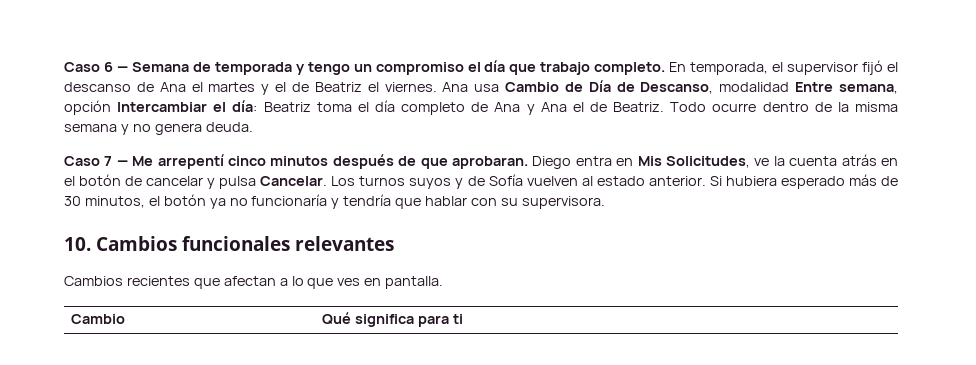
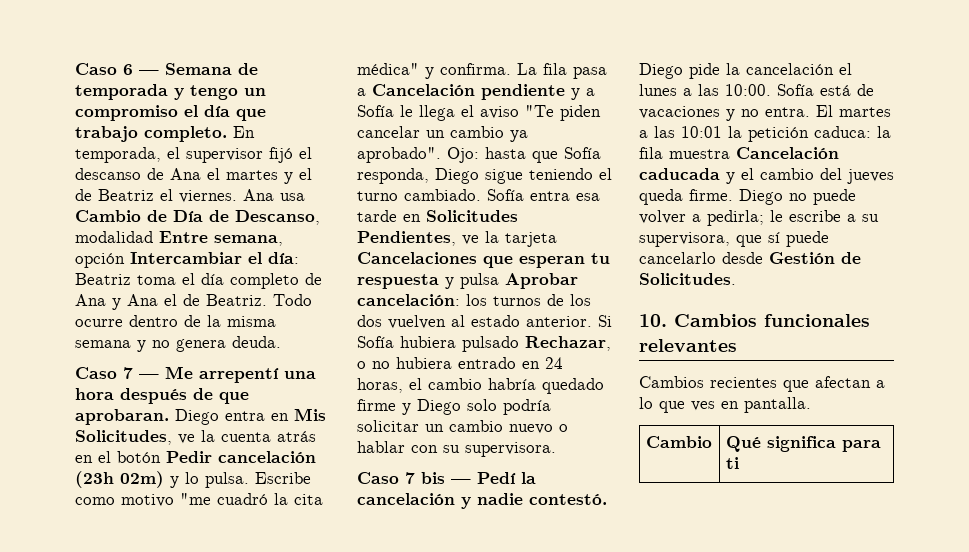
- Caso 7 — Me arrepentí cinco minutos después de que aprobaran.
+ Caso 7 — Me arrepentí una hora después de que aprobaran.
- Diego entra en Mis Solicitudes, ve la cuenta atrás en el botón de cancelar y pulsa Cancelar. Los turnos suyos y de Sofía vuelven al estado anterior.
+ Diego entra en Mis Solicitudes, ve la cuenta atrás en el botón Pedir cancelación (23h 02m) y lo pulsa. Escribe como motivo "me cuadró la cita médica" y confirma. La fila pasa a Cancelación pendiente y a Sofía le llega el aviso "Te piden cancelar un cambio ya aprobado". Ojo: hasta que Sofía responda, Diego sigue teniendo el turno cambiado. Sofía entra esa tarde en Solicitudes Pendientes, ve la tarjeta Cancelaciones que esperan tu respuesta y pulsa Aprobar cancelación: los turnos de los dos vuelven al estado anterior.
- Si hubiera esperado más de 30 minutos, el botón ya no funcionaría y tendría que hablar con su supervisora.
+ Si Sofía hubiera pulsado Rechazar, o no hubiera entrado en 24 horas, el cambio habría quedado firme y Diego solo podría solicitar un cambio nuevo o hablar con su supervisora.
+ Caso 7 bis — Pedí la cancelación y nadie contestó. Diego pide la cancelación el lunes a las 10:00. Sofía está de vacaciones y no entra. El martes a las 10:01 la petición caduca: la fila muestra Cancelación caducada y el cambio del jueves queda firme. Diego no puede volver a pedirla; le escribe a su supervisora, que sí puede cancelarlo desde Gestión de Solicitudes.

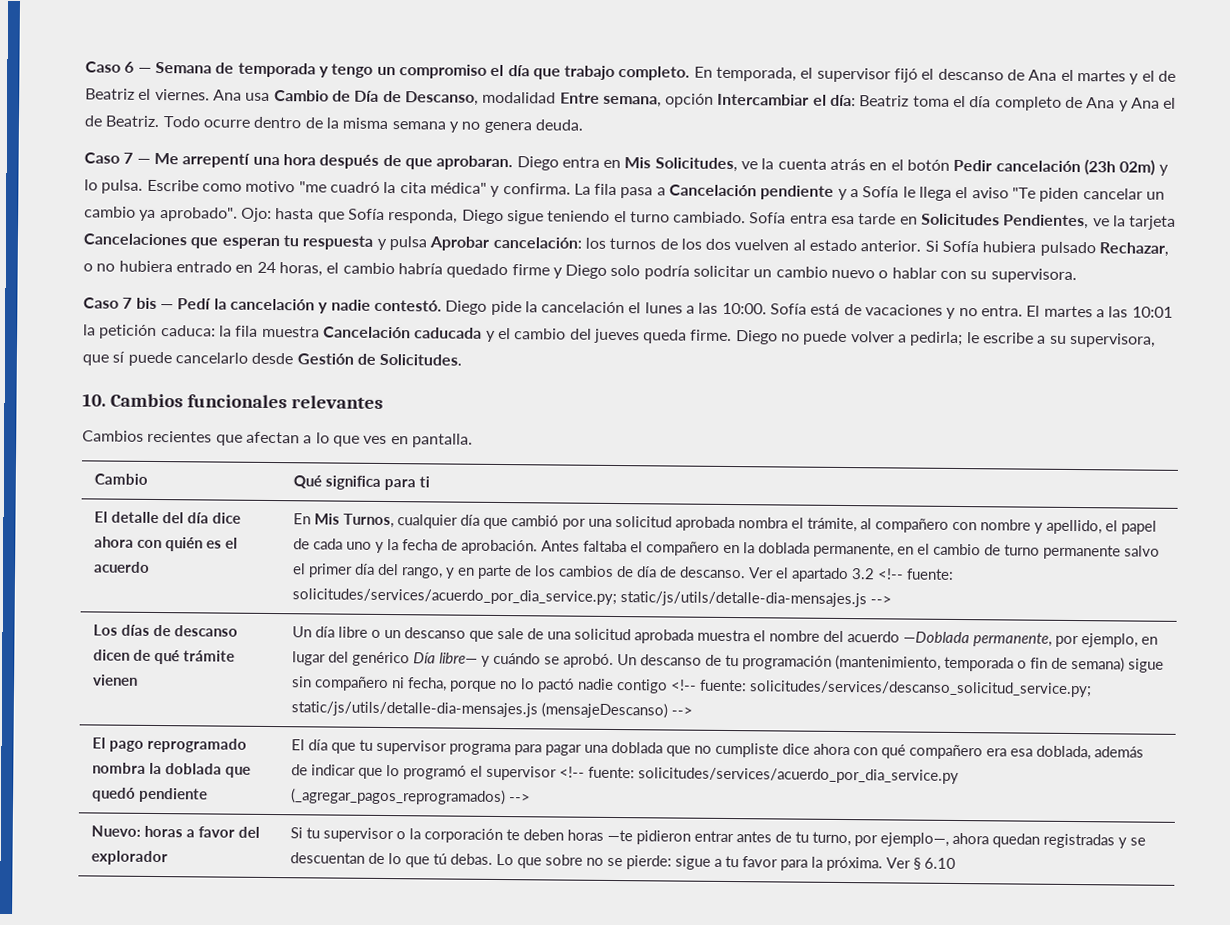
+ El detalle del día dice ahora con quién es el acuerdo | En Mis Turnos, cualquier día que cambió por una solicitud aprobada nombra el trámite, al compañero con nombre y apellido, el papel de cada uno y la fecha de aprobación. Antes faltaba el compañero en la doblada permanente, en el cambio de turno permanente salvo el primer día del rango, y en parte de los cambios de día de descanso. Ver el apartado 3.2 <!-- fuente: solicitudes/services/acuerdo_por_dia_service.py; static/js/utils/detalle-dia-mensajes.js -->
+ Los días de descanso dicen de qué trámite vienen | Un día libre o un descanso que sale de una solicitud aprobada muestra el nombre del acuerdo —Doblada permanente, por ejemplo, en lugar del genérico Día libre— y cuándo se aprobó. Un descanso de tu programación (mantenimiento, temporada o fin de semana) sigue sin compañero ni fecha, porque no lo pactó nadie contigo <!-- fuente: solicitudes/services/descanso_solicitud_service.py; static/js/utils/detalle-dia-mensajes.js (mensajeDescanso) -->
+ El pago reprogramado nombra la doblada que quedó pendiente | El día que tu supervisor programa para pagar una doblada que no cumpliste dice ahora con qué compañero era esa doblada, además de indicar que lo programó el supervisor <!-- fuente: solicitudes/services/acuerdo_por_dia_service.py (_agregar_pagos_reprogramados) -->
+ Nuevo: horas a favor del explorador | Si tu supervisor o la corporación te deben horas —te pidieron entrar antes de tu turno, por ejemplo—, ahora quedan registradas y se descuentan de lo que tú debas. Lo que sobre no se pierde: sigue a tu favor para la próxima. Ver § 6.10

